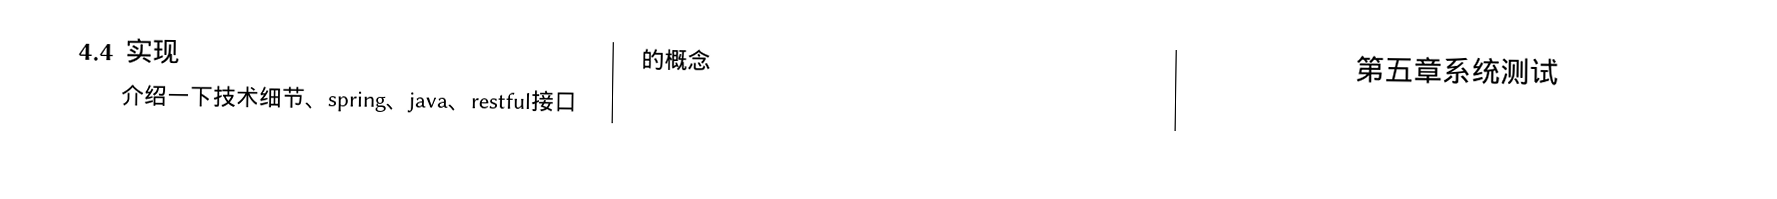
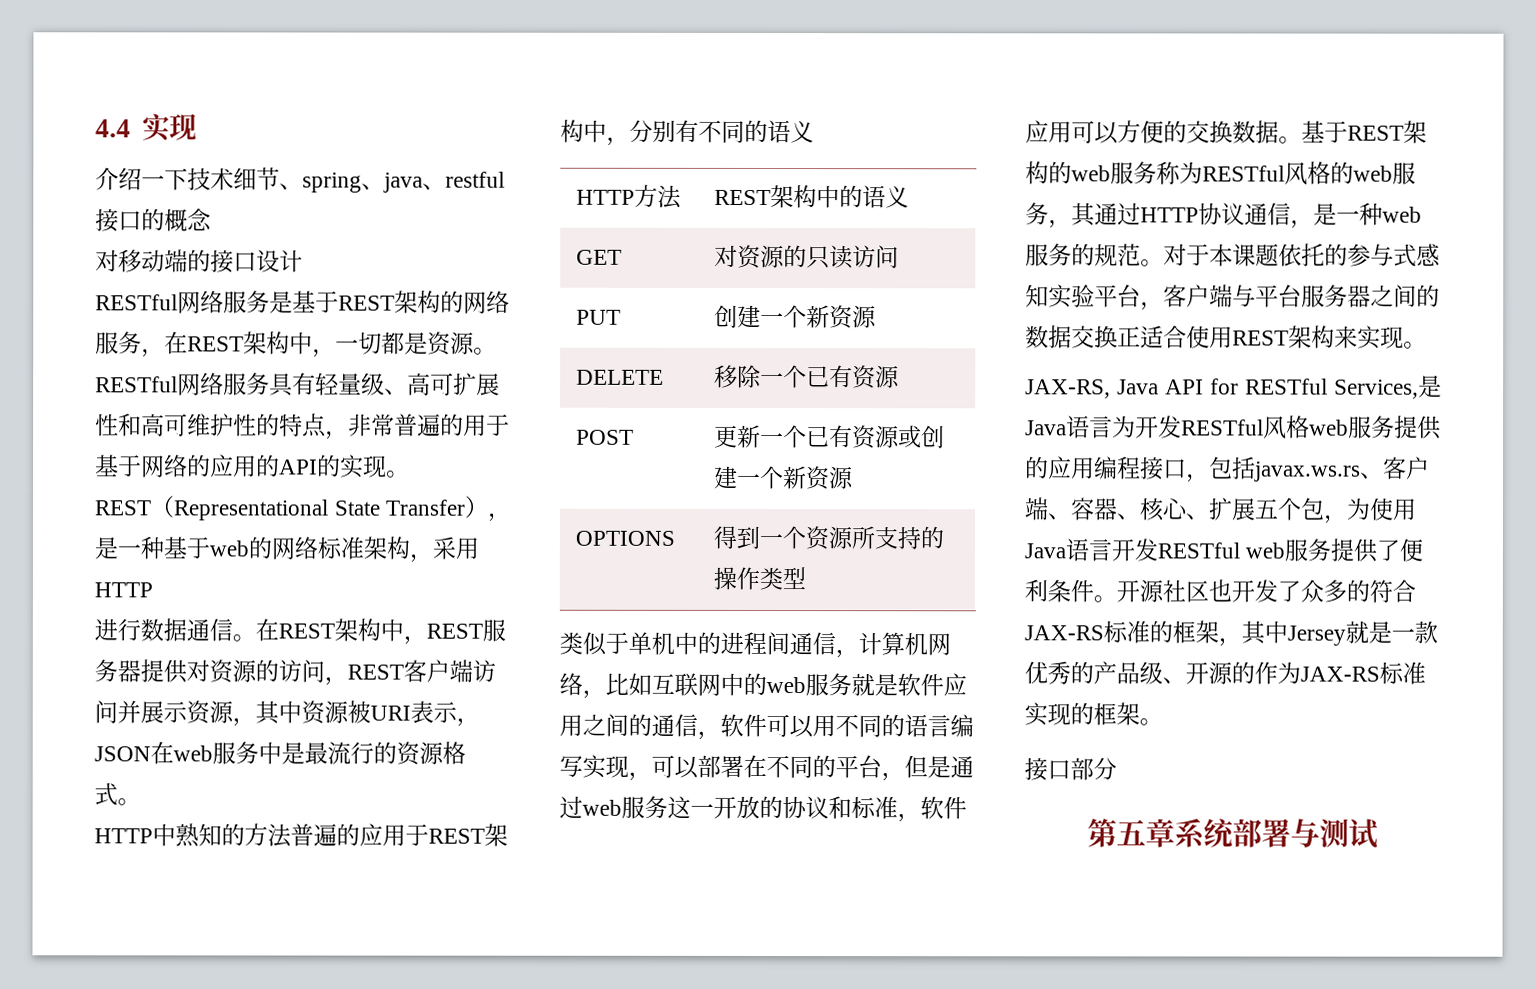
+ 对移动端的接口设计
+ RESTful网络服务是基于REST架构的网络服务，在REST架构中，一切都是资源。RESTful网络服务具有轻量级、高可扩展性和高可维护性的特点，非常普遍的用于基于网络的应用的API的实现。
+ REST（Representational State Transfer），是一种基于web的网络标准架构，采用HTTP
+ 进行数据通信。在REST架构中，REST服务器提供对资源的访问，REST客户端访问并展示资源，其中资源被URI表示，JSON在web服务中是最流行的资源格式。
+ HTTP中熟知的方法普遍的应用于REST架构中，分别有不同的语义
+ HTTP方法 | REST架构中的语义
+ GET | 对资源的只读访问
+ PUT | 创建一个新资源
+ DELETE | 移除一个已有资源
+ POST | 更新一个已有资源或创建一个新资源
+ OPTIONS | 得到一个资源所支持的操作类型
+ 类似于单机中的进程间通信，计算机网络，比如互联网中的web服务就是软件应用之间的通信，软件可以用不同的语言编写实现，可以部署在不同的平台，但是通过web服务这一开放的协议和标准，软件应用可以方便的交换数据。基于REST架构的web服务称为RESTful风格的web服务，其通过HTTP协议通信，是一种web服务的规范。对于本课题依托的参与式感知实验平台，客户端与平台服务器之间的数据交换正适合使用REST架构来实现。
+ JAX-RS, Java API for RESTful Services,是Java语言为开发RESTful风格web服务提供的应用编程接口，包括javax.ws.rs、客户端、容器、核心、扩展五个包，为使用Java语言开发RESTful web服务提供了便利条件。开源社区也开发了众多的符合JAX-RS标准的框架，其中Jersey就是一款优秀的产品级、开源的作为JAX-RS标准实现的框架。
+ 接口部分
- 第五章系统测试
+ 第五章系统部署与测试

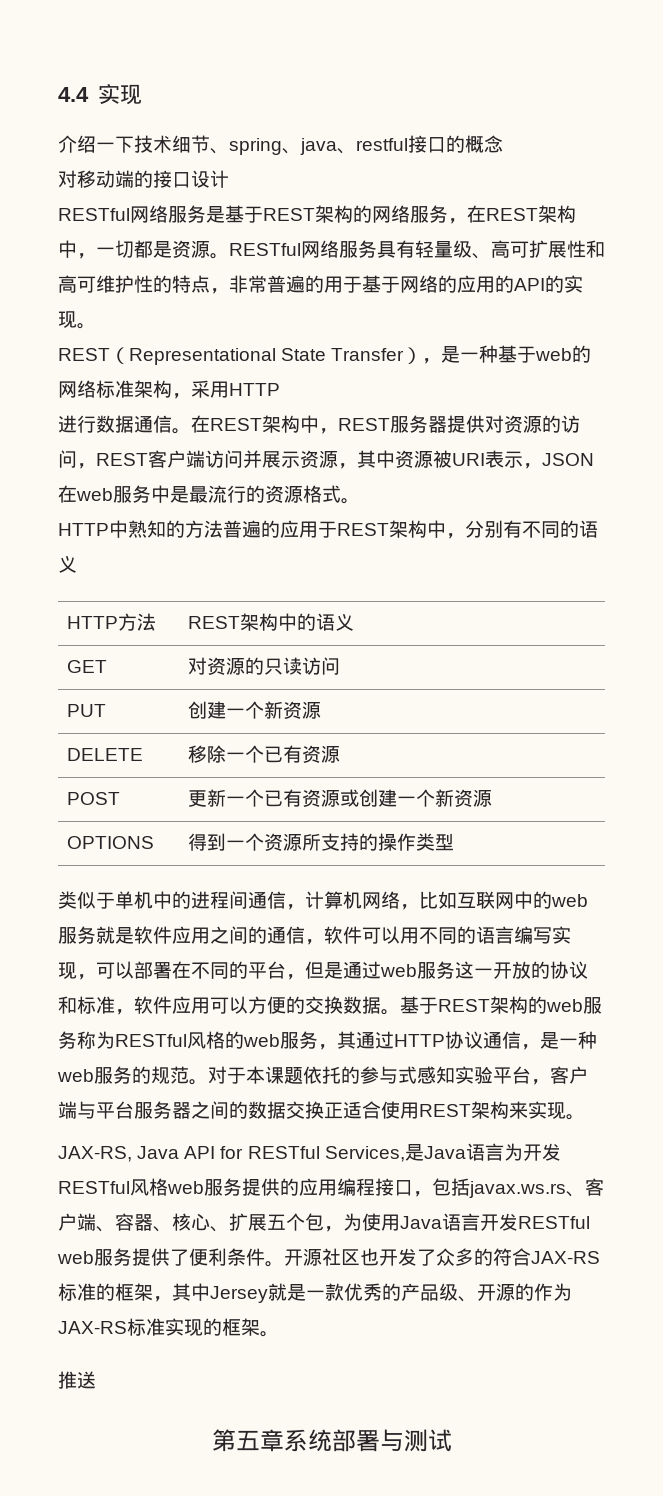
- 接口部分
+ 推送

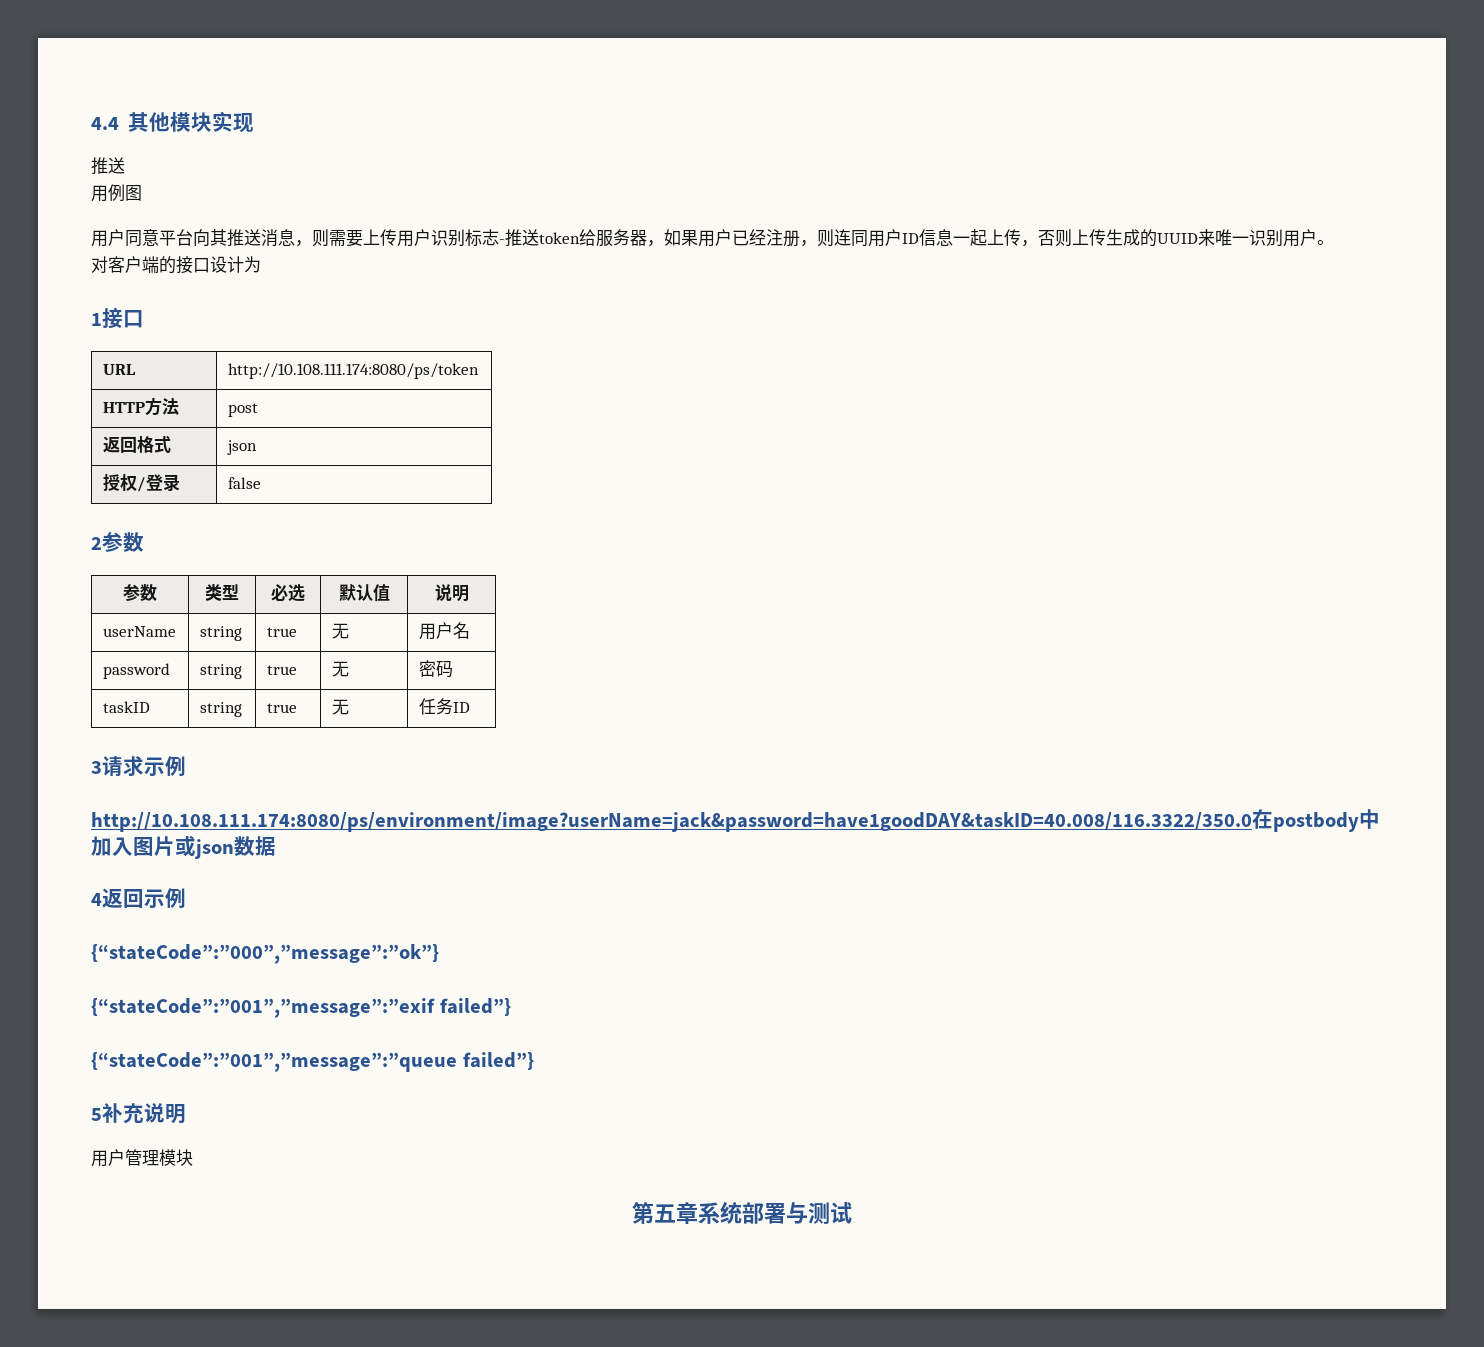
- 4.4实现
- 介绍一下技术细节、spring、java、restful接口的概念
- 对移动端的接口设计
- RESTful网络服务是基于REST架构的网络服务，在REST架构中，一切都是资源。RESTful网络服务具有轻量级、高可扩展性和高可维护性的特点，非常普遍的用于基于网络的应用的API的实现。
- REST（Representational State Transfer），是一种基于web的网络标准架构，采用HTTP
- 进行数据通信。在REST架构中，REST服务器提供对资源的访问，REST客户端访问并展示资源，其中资源被URI表示，JSON在web服务中是最流行的资源格式。
- HTTP中熟知的方法普遍的应用于REST架构中，分别有不同的语义
- HTTP方法 | REST架构中的语义
- GET | 对资源的只读访问
- PUT | 创建一个新资源
- DELETE | 移除一个已有资源
- POST | 更新一个已有资源或创建一个新资源
- OPTIONS | 得到一个资源所支持的操作类型
- 类似于单机中的进程间通信，计算机网络，比如互联网中的web服务就是软件应用之间的通信，软件可以用不同的语言编写实现，可以部署在不同的平台，但是通过web服务这一开放的协议和标准，软件应用可以方便的交换数据。基于REST架构的web服务称为RESTful风格的web服务，其通过HTTP协议通信，是一种web服务的规范。对于本课题依托的参与式感知实验平台，客户端与平台服务器之间的数据交换正适合使用REST架构来实现。
- JAX-RS, Java API for RESTful Services,是Java语言为开发RESTful风格web服务提供的应用编程接口，包括javax.ws.rs、客户端、容器、核心、扩展五个包，为使用Java语言开发RESTful web服务提供了便利条件。开源社区也开发了众多的符合JAX-RS标准的框架，其中Jersey就是一款优秀的产品级、开源的作为JAX-RS标准实现的框架。
+ 4.4其他模块实现
  推送
+ 用例图
+ 用户同意平台向其推送消息，则需要上传用户识别标志-推送token给服务器，如果用户已经注册，则连同用户ID信息一起上传，否则上传生成的UUID来唯一识别用户。
+ 对客户端的接口设计为
+ 1接口
+ URL | http://10.108.111.174:8080/ps/token
+ HTTP方法 | post
+ 返回格式 | json
+ 授权/登录 | false
+ 2参数
+ 参数 | 类型 | 必选 | 默认值 | 说明
+ userName | string | true | 无 | 用户名
+ password | string | true | 无 | 密码
+ taskID | string | true | 无 | 任务ID
+ 3请求示例
+ http://10.108.111.174:8080/ps/environment/image?userName=jack&password=have1goodDAY&taskID=40.008/116.3322/350.0在postbody中加入图片或json数据
+ 4返回示例
+ {“stateCode”:”000”,”message”:”ok”}
+ {“stateCode”:”001”,”message”:”exif failed”}
+ {“stateCode”:”001”,”message”:”queue failed”}
+ 5补充说明
+ 用户管理模块

